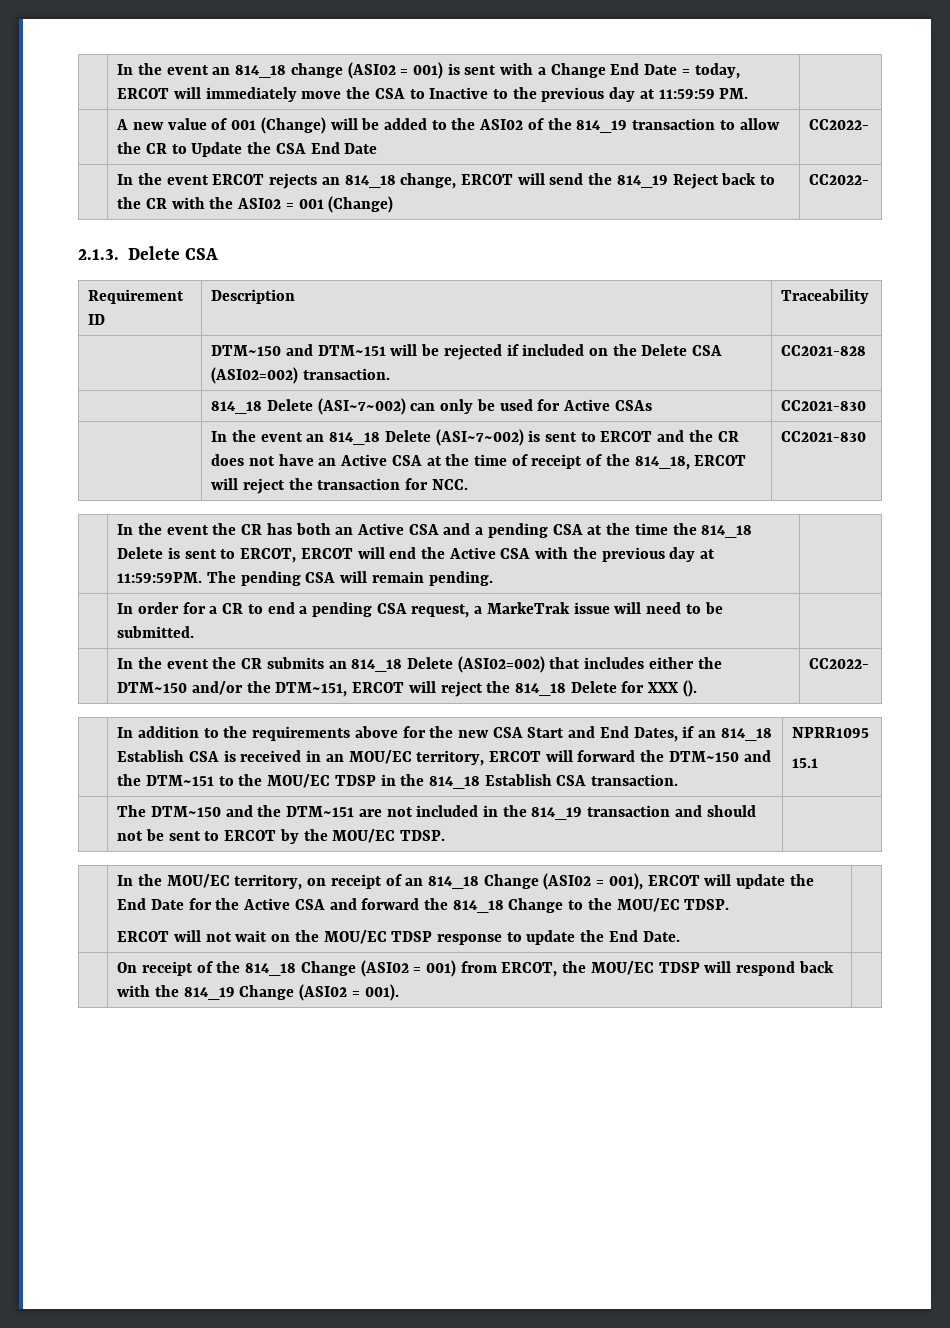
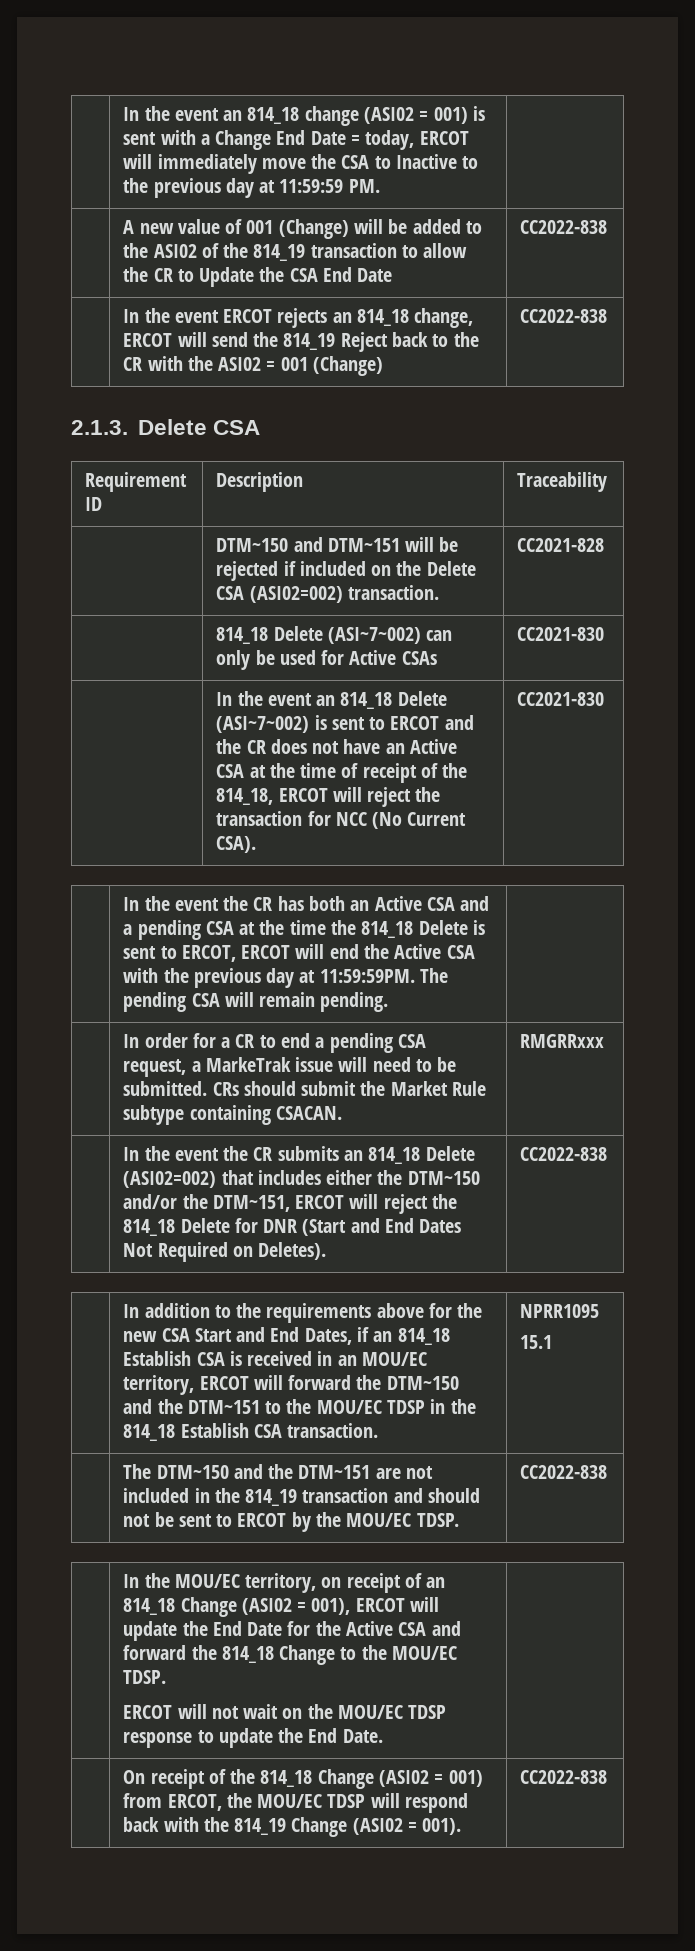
- | A new value of 001 (Change) will be added to the ASI02 of the 814_19 transaction to allow the CR to Update the CSA End Date | CC2022-
+ | A new value of 001 (Change) will be added to the ASI02 of the 814_19 transaction to allow the CR to Update the CSA End Date | CC2022-838
- | In the event ERCOT rejects an 814_18 change, ERCOT will send the 814_19 Reject back to the CR with the ASI02 = 001 (Change) | CC2022-
+ | In the event ERCOT rejects an 814_18 change, ERCOT will send the 814_19 Reject back to the CR with the ASI02 = 001 (Change) | CC2022-838
- | In the event an 814_18 Delete (ASI~7~002) is sent to ERCOT and the CR does not have an Active CSA at the time of receipt of the 814_18, ERCOT will reject the transaction for NCC. | CC2021-830
+ | In the event an 814_18 Delete (ASI~7~002) is sent to ERCOT and the CR does not have an Active CSA at the time of receipt of the 814_18, ERCOT will reject the transaction for NCC (No Current CSA). | CC2021-830
- | In order for a CR to end a pending CSA request, a MarkeTrak issue will need to be submitted. |
+ | In order for a CR to end a pending CSA request, a MarkeTrak issue will need to be submitted. CRs should submit the Market Rule subtype containing CSACAN. | RMGRRxxx
- | In the event the CR submits an 814_18 Delete (ASI02=002) that includes either the DTM~150 and/or the DTM~151, ERCOT will reject the 814_18 Delete for XXX (). | CC2022-
+ | In the event the CR submits an 814_18 Delete (ASI02=002) that includes either the DTM~150 and/or the DTM~151, ERCOT will reject the 814_18 Delete for DNR (Start and End Dates Not Required on Deletes). | CC2022-838
- | The DTM~150 and the DTM~151 are not included in the 814_19 transaction and should not be sent to ERCOT by the MOU/EC TDSP. |
+ | The DTM~150 and the DTM~151 are not included in the 814_19 transaction and should not be sent to ERCOT by the MOU/EC TDSP. | CC2022-838
- | On receipt of the 814_18 Change (ASI02 = 001) from ERCOT, the MOU/EC TDSP will respond back with the 814_19 Change (ASI02 = 001). |
+ | On receipt of the 814_18 Change (ASI02 = 001) from ERCOT, the MOU/EC TDSP will respond back with the 814_19 Change (ASI02 = 001). | CC2022-838

